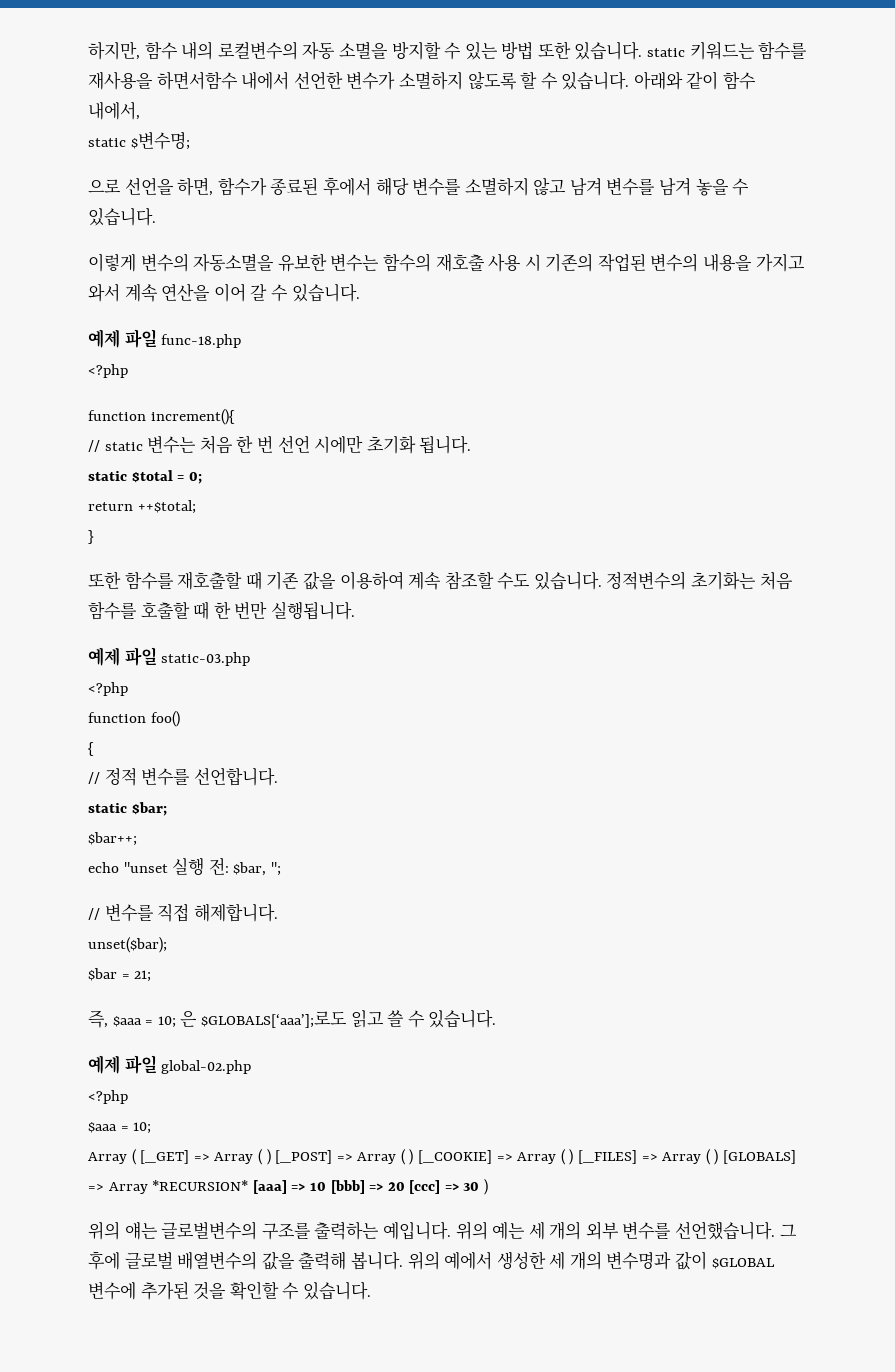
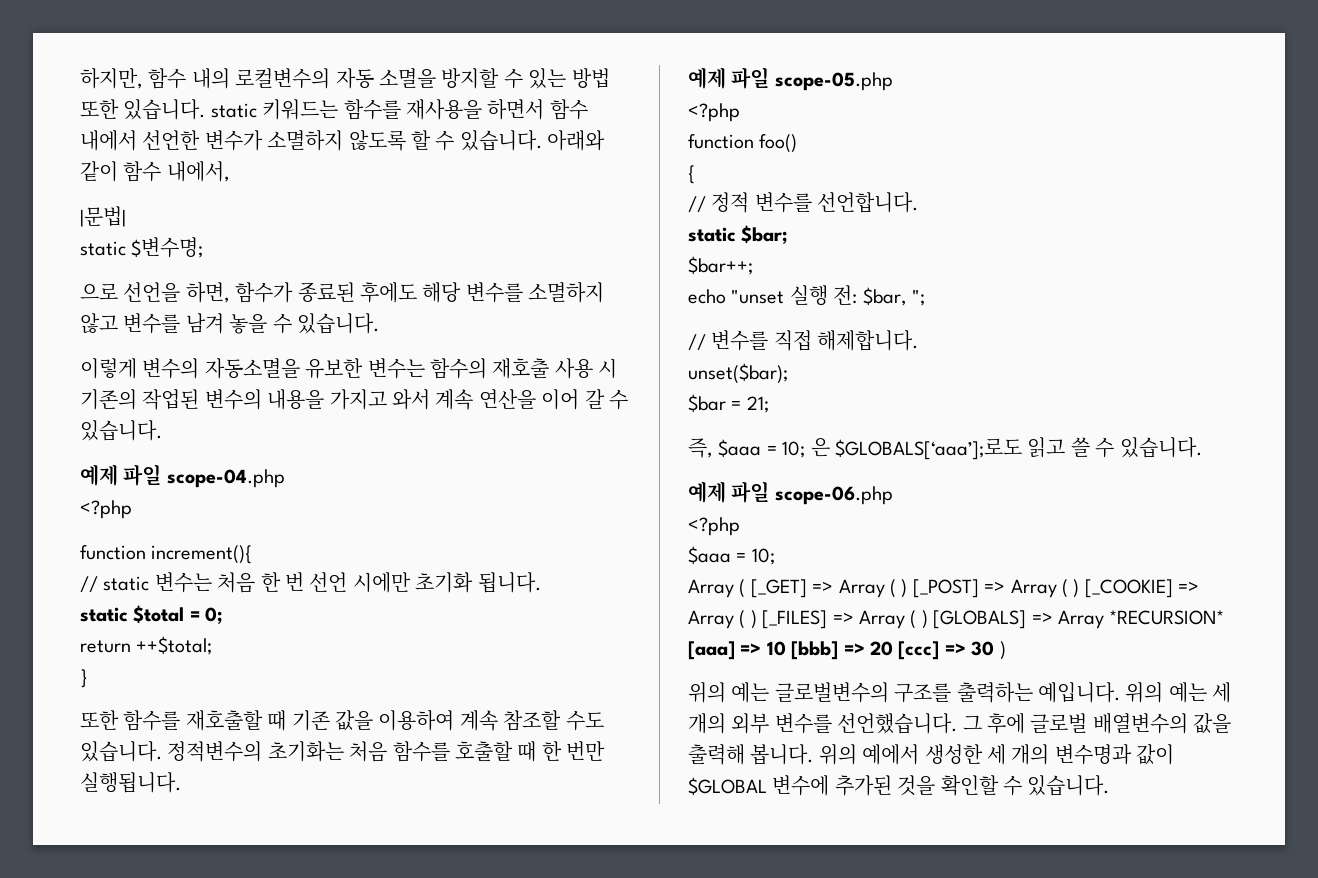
- 하지만, 함수 내의 로컬변수의 자동 소멸을 방지할 수 있는 방법 또한 있습니다. static 키워드는 함수를 재사용을 하면서함수 내에서 선언한 변수가 소멸하지 않도록 할 수 있습니다.
+ 하지만, 함수 내의 로컬변수의 자동 소멸을 방지할 수 있는 방법 또한 있습니다. static 키워드는 함수를 재사용을 하면서 함수 내에서 선언한 변수가 소멸하지 않도록 할 수 있습니다.
+ |문법|
- 으로 선언을 하면, 함수가 종료된 후에서 해당 변수를 소멸하지 않고 남겨 변수를 남겨 놓을 수 있습니다.
+ 으로 선언을 하면, 함수가 종료된 후에도 해당 변수를 소멸하지 않고 변수를 남겨 놓을 수 있습니다.
- 예제 파일 func-18.php
+ 예제 파일 scope-04.php
- 예제 파일 static-03.php
+ 예제 파일 scope-05.php
- 예제 파일 global-02.php
+ 예제 파일 scope-06.php
- 위의 얘는 글로벌변수의 구조를 출력하는 예입니다.
+ 위의 예는 글로벌변수의 구조를 출력하는 예입니다.

